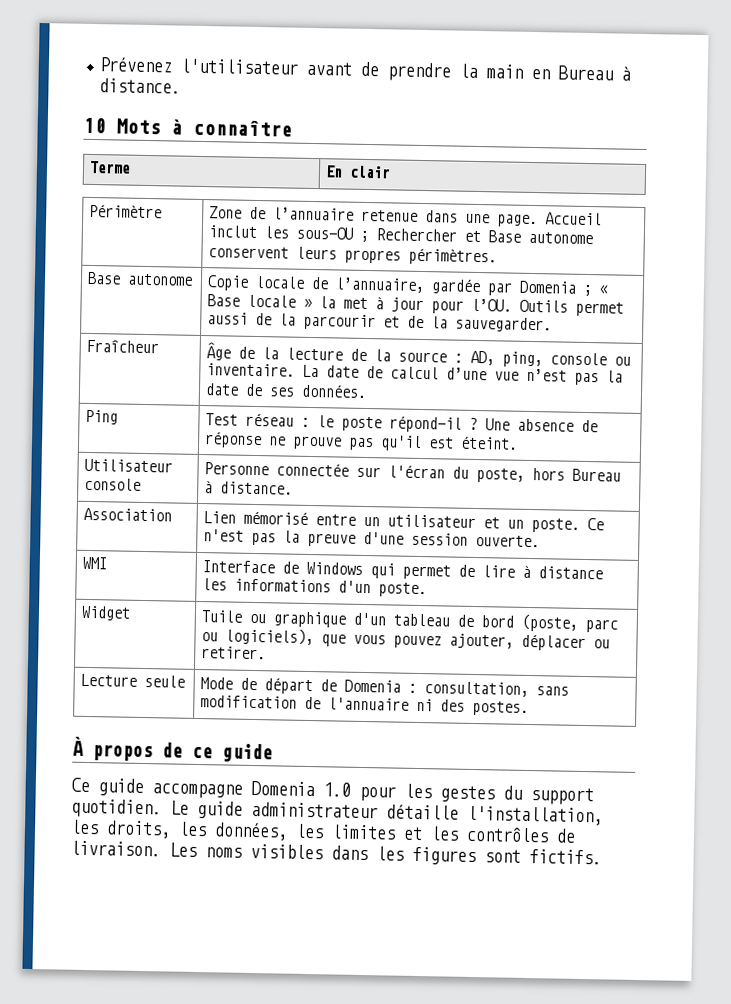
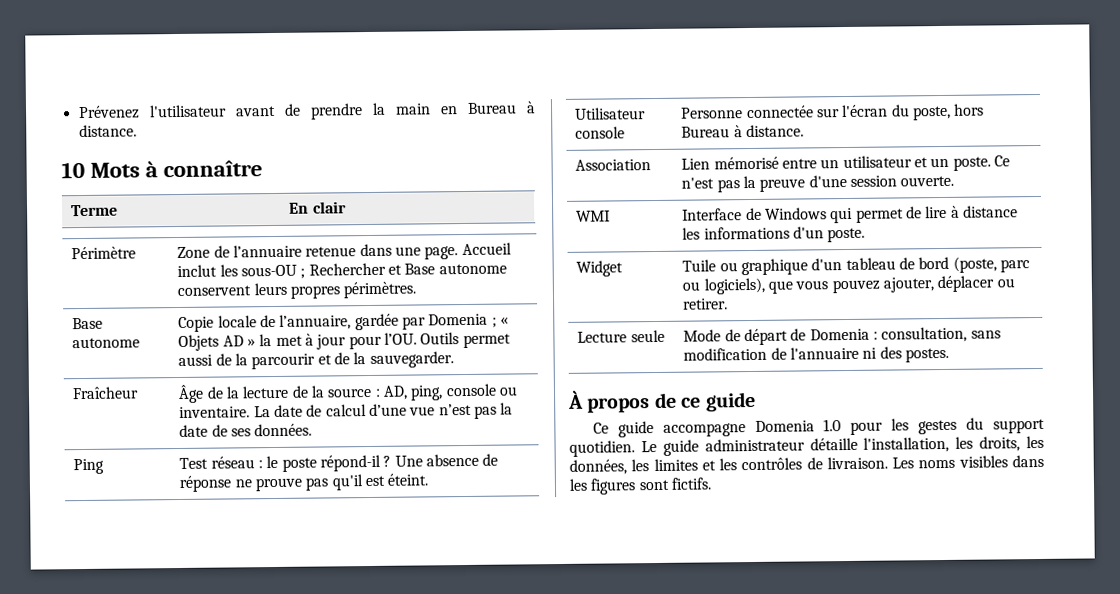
- Base autonome | Copie locale de l’annuaire, gardée par Domenia ; « Base locale » la met à jour pour l’OU. Outils permet aussi de la parcourir et de la sauvegarder.
+ Base autonome | Copie locale de l’annuaire, gardée par Domenia ; « Objets AD » la met à jour pour l’OU. Outils permet aussi de la parcourir et de la sauvegarder.

